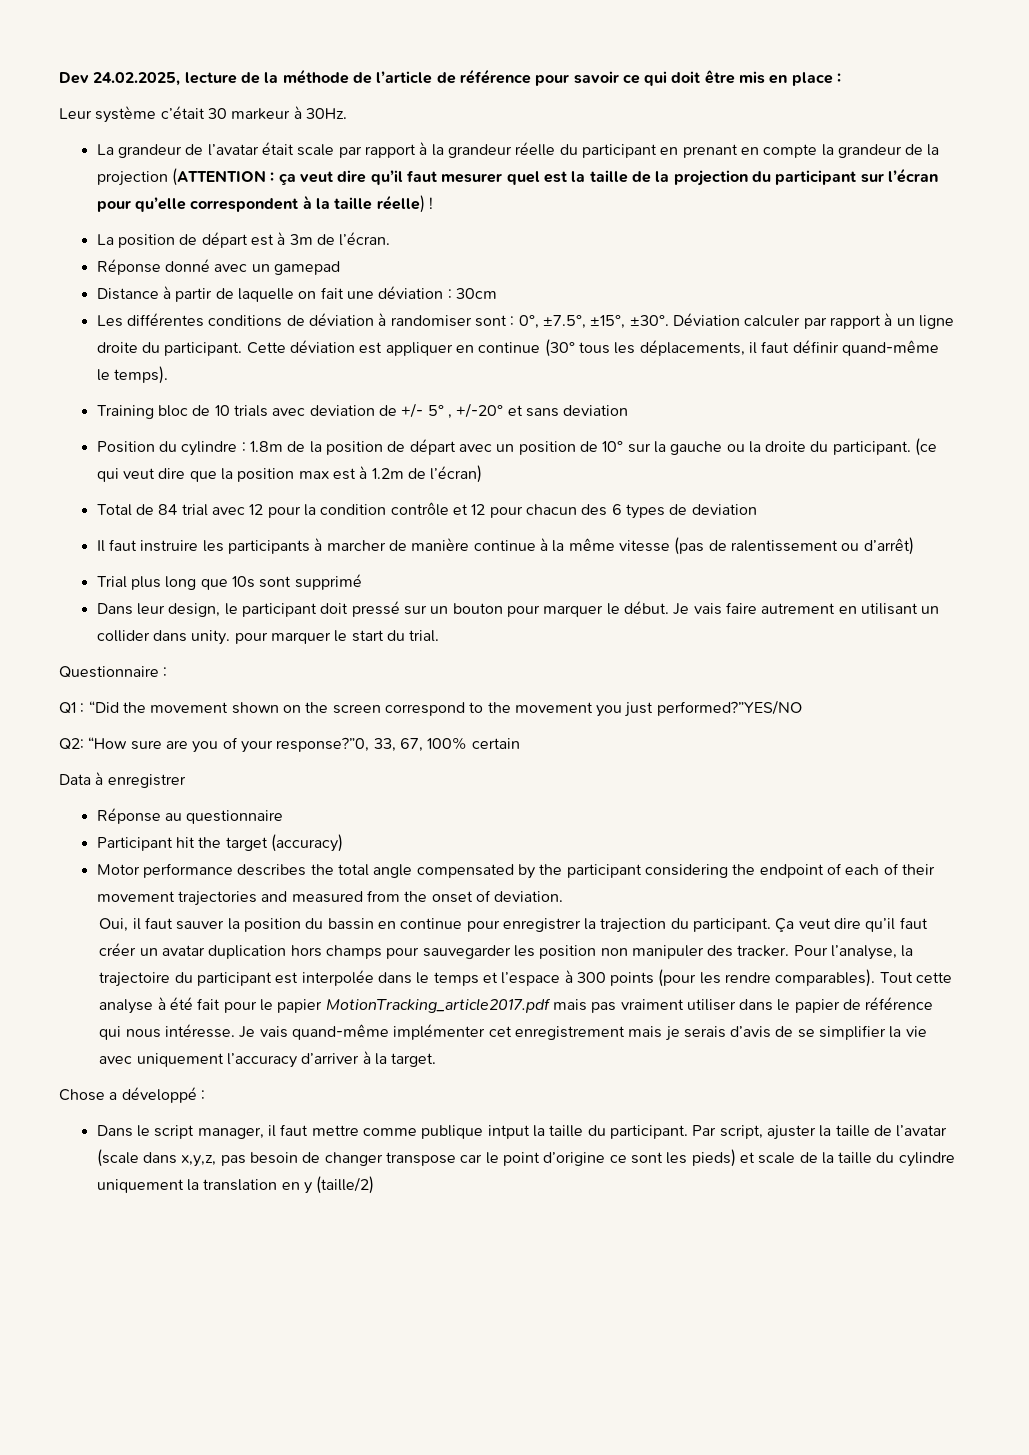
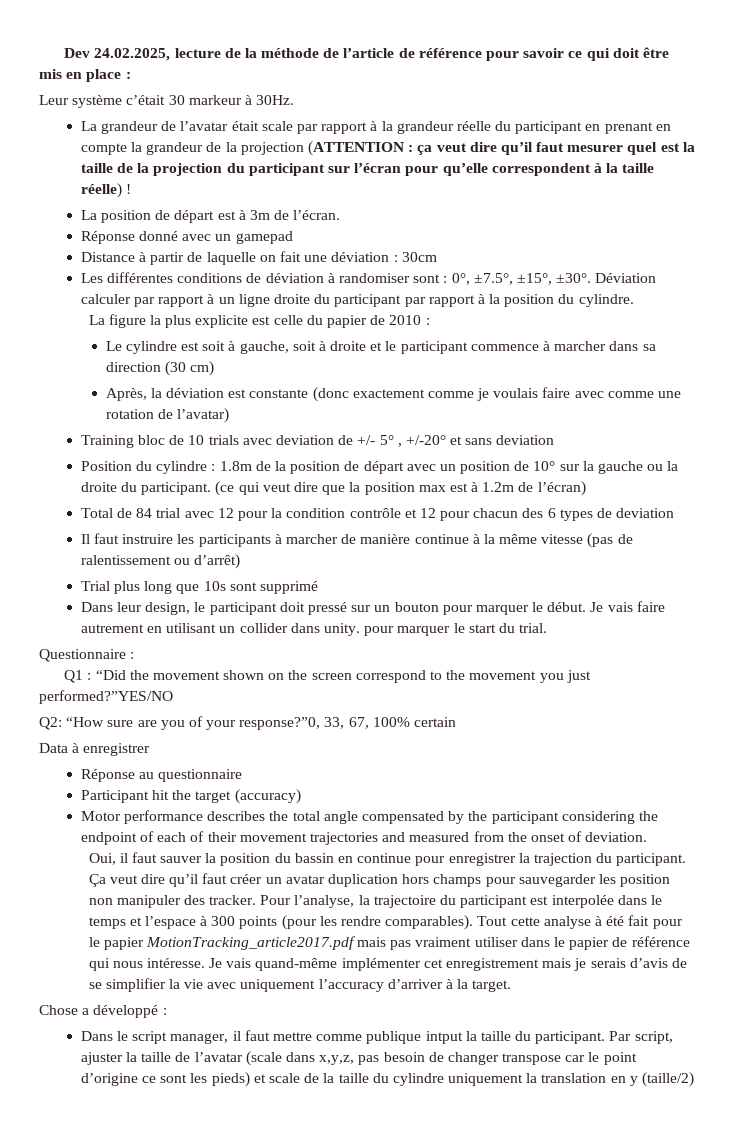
- Déviation calculer par rapport à un ligne droite du participant. Cette déviation est appliquer en continue (30° tous les déplacements, il faut définir quand-même le temps).
+ Déviation calculer par rapport à un ligne droite du participant par rapport à la position du cylindre.
+ La figure la plus explicite est celle du papier de 2010 :
+ Le cylindre est soit à gauche, soit à droite et le participant commence à marcher dans sa direction (30 cm)
+ Après, la déviation est constante (donc exactement comme je voulais faire avec comme une rotation de l’avatar)

